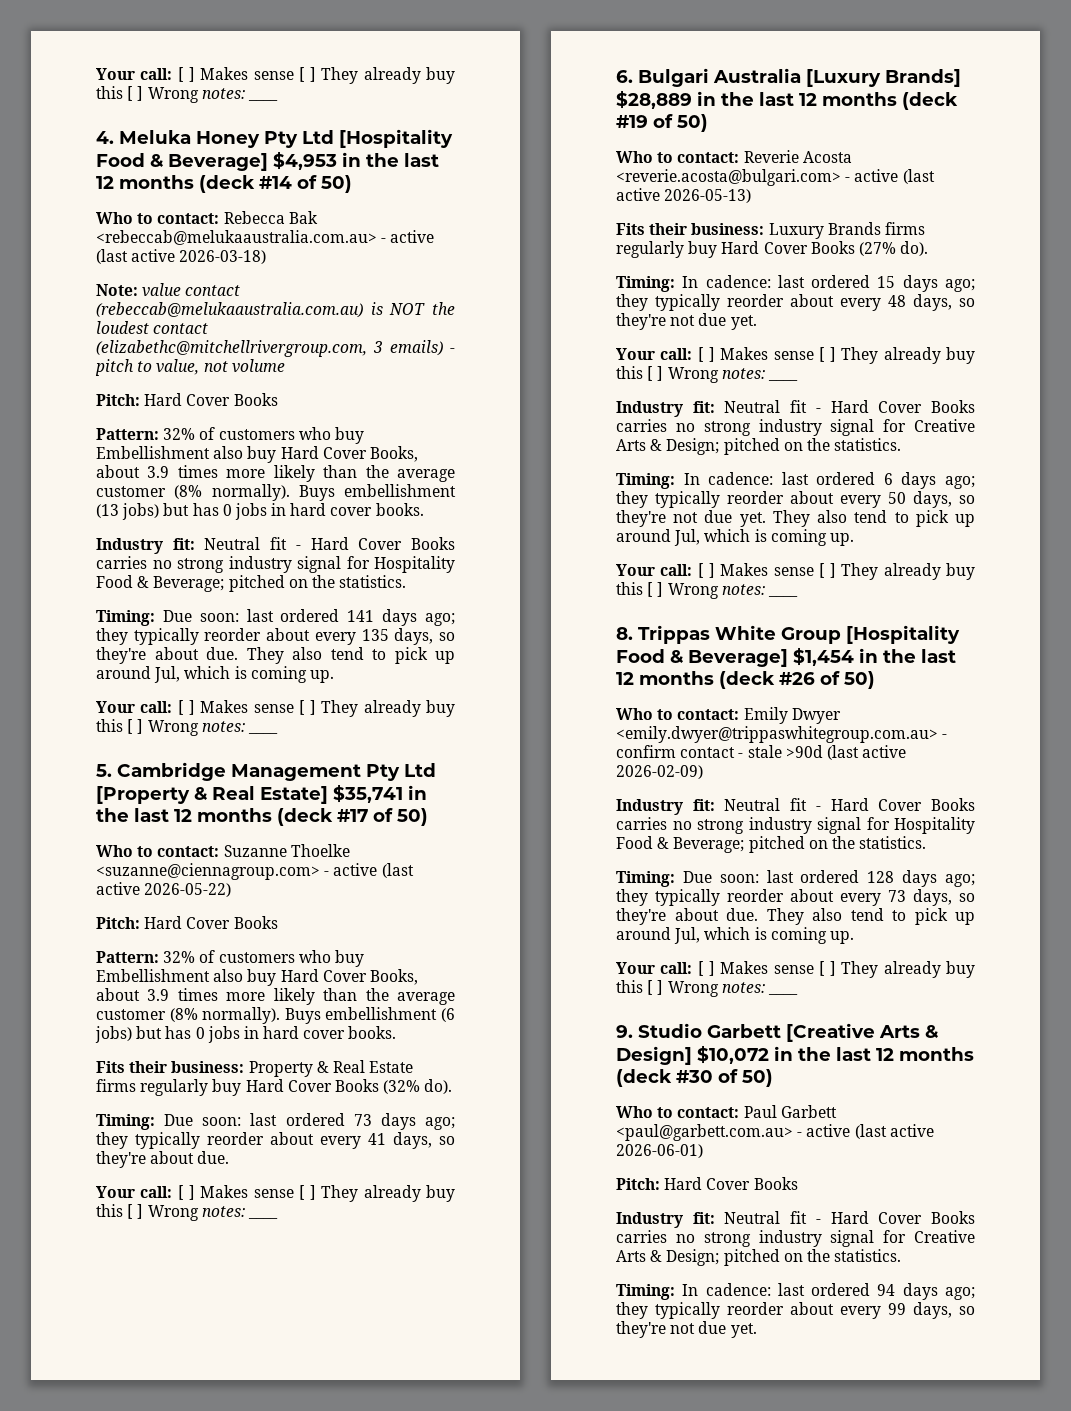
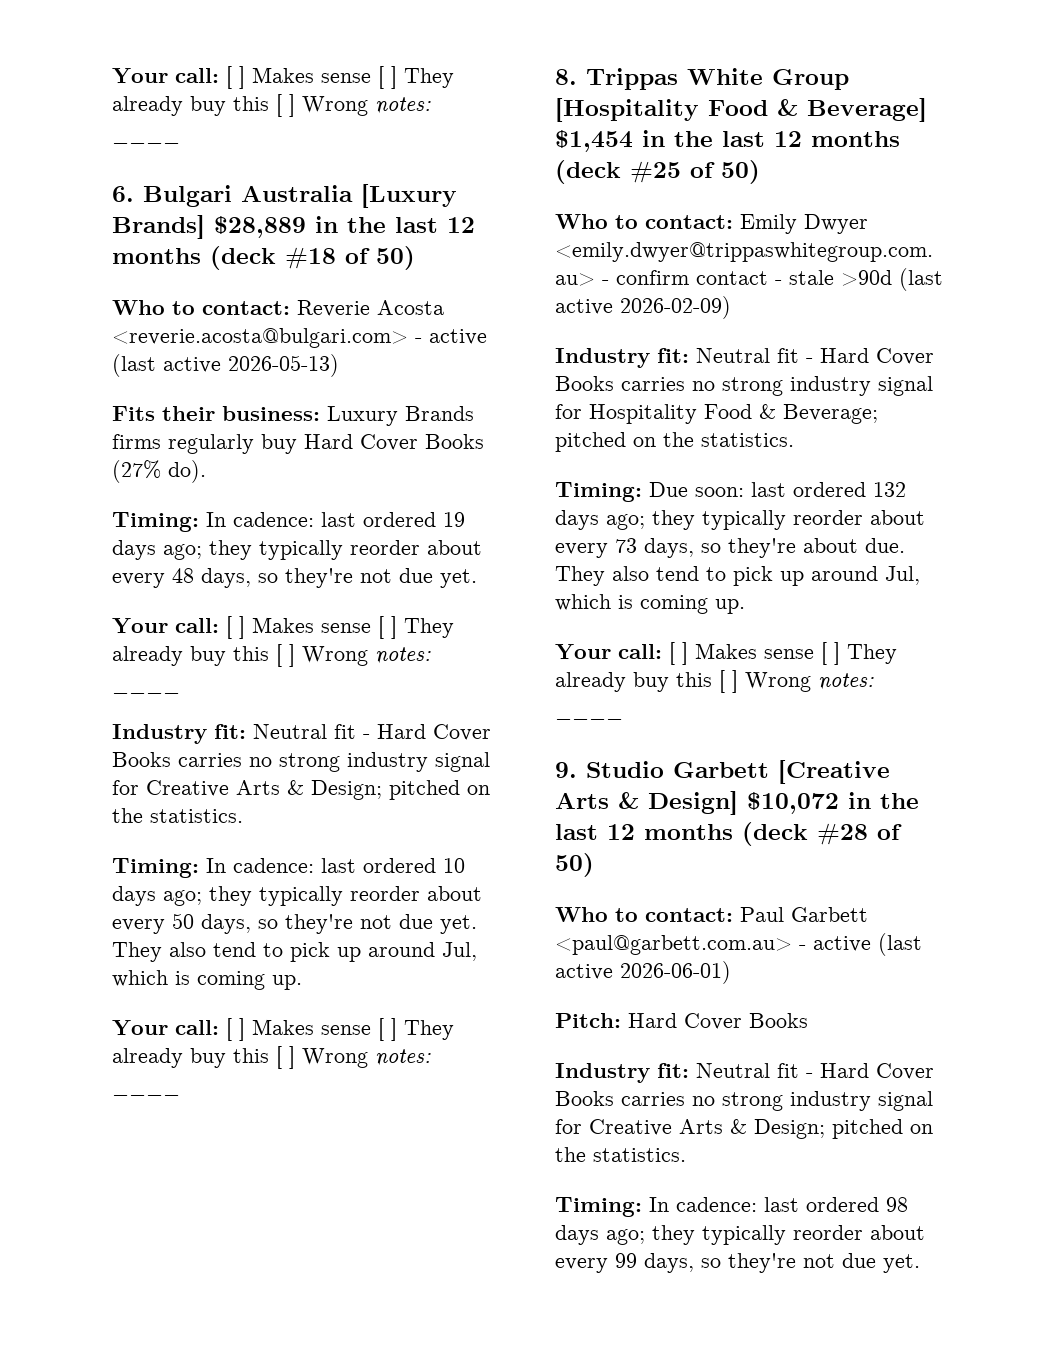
- 4. Meluka Honey Pty Ltd [Hospitality Food & Beverage] $4,953 in the last 12 months (deck #14 of 50)
- Who to contact: Rebecca Bak <rebeccab@melukaaustralia.com.au> - active (last active 2026-03-18)
- Note: value contact (rebeccab@melukaaustralia.com.au) is NOT the loudest contact (elizabethc@mitchellrivergroup.com, 3 emails) - pitch to value, not volume
- Pitch: Hard Cover Books
- Pattern: 32% of customers who buy Embellishment also buy Hard Cover Books, about 3.9 times more likely than the average customer (8% normally). Buys embellishment (13 jobs) but has 0 jobs in hard cover books.
- Industry fit: Neutral fit - Hard Cover Books carries no strong industry signal for Hospitality Food & Beverage; pitched on the statistics.
- Timing: Due soon: last ordered 141 days ago; they typically reorder about every 135 days, so they're about due. They also tend to pick up around Jul, which is coming up.
- Your call: [ ] Makes sense [ ] They already buy this [ ] Wrong notes: ____
- 5. Cambridge Management Pty Ltd [Property & Real Estate] $35,741 in the last 12 months (deck #17 of 50)
- Who to contact: Suzanne Thoelke <suzanne@ciennagroup.com> - active (last active 2026-05-22)
- Pitch: Hard Cover Books
- Pattern: 32% of customers who buy Embellishment also buy Hard Cover Books, about 3.9 times more likely than the average customer (8% normally). Buys embellishment (6 jobs) but has 0 jobs in hard cover books.
- Fits their business: Property & Real Estate firms regularly buy Hard Cover Books (32% do).
- Timing: Due soon: last ordered 73 days ago; they typically reorder about every 41 days, so they're about due.
- Your call: [ ] Makes sense [ ] They already buy this [ ] Wrong notes: ____
- 6. Bulgari Australia [Luxury Brands] $28,889 in the last 12 months (deck #19 of 50)
+ 6. Bulgari Australia [Luxury Brands] $28,889 in the last 12 months (deck #18 of 50)
- Timing: In cadence: last ordered 15 days ago; they typically reorder about every 48 days, so they're not due yet.
+ Timing: In cadence: last ordered 19 days ago; they typically reorder about every 48 days, so they're not due yet.
- Timing: In cadence: last ordered 6 days ago; they typically reorder about every 50 days, so they're not due yet.
+ Timing: In cadence: last ordered 10 days ago; they typically reorder about every 50 days, so they're not due yet.
- 8. Trippas White Group [Hospitality Food & Beverage] $1,454 in the last 12 months (deck #26 of 50)
+ 8. Trippas White Group [Hospitality Food & Beverage] $1,454 in the last 12 months (deck #25 of 50)
- Timing: Due soon: last ordered 128 days ago; they typically reorder about every 73 days, so they're about due.
+ Timing: Due soon: last ordered 132 days ago; they typically reorder about every 73 days, so they're about due.
- 9. Studio Garbett [Creative Arts & Design] $10,072 in the last 12 months (deck #30 of 50)
+ 9. Studio Garbett [Creative Arts & Design] $10,072 in the last 12 months (deck #28 of 50)
- Timing: In cadence: last ordered 94 days ago; they typically reorder about every 99 days, so they're not due yet.
+ Timing: In cadence: last ordered 98 days ago; they typically reorder about every 99 days, so they're not due yet.

